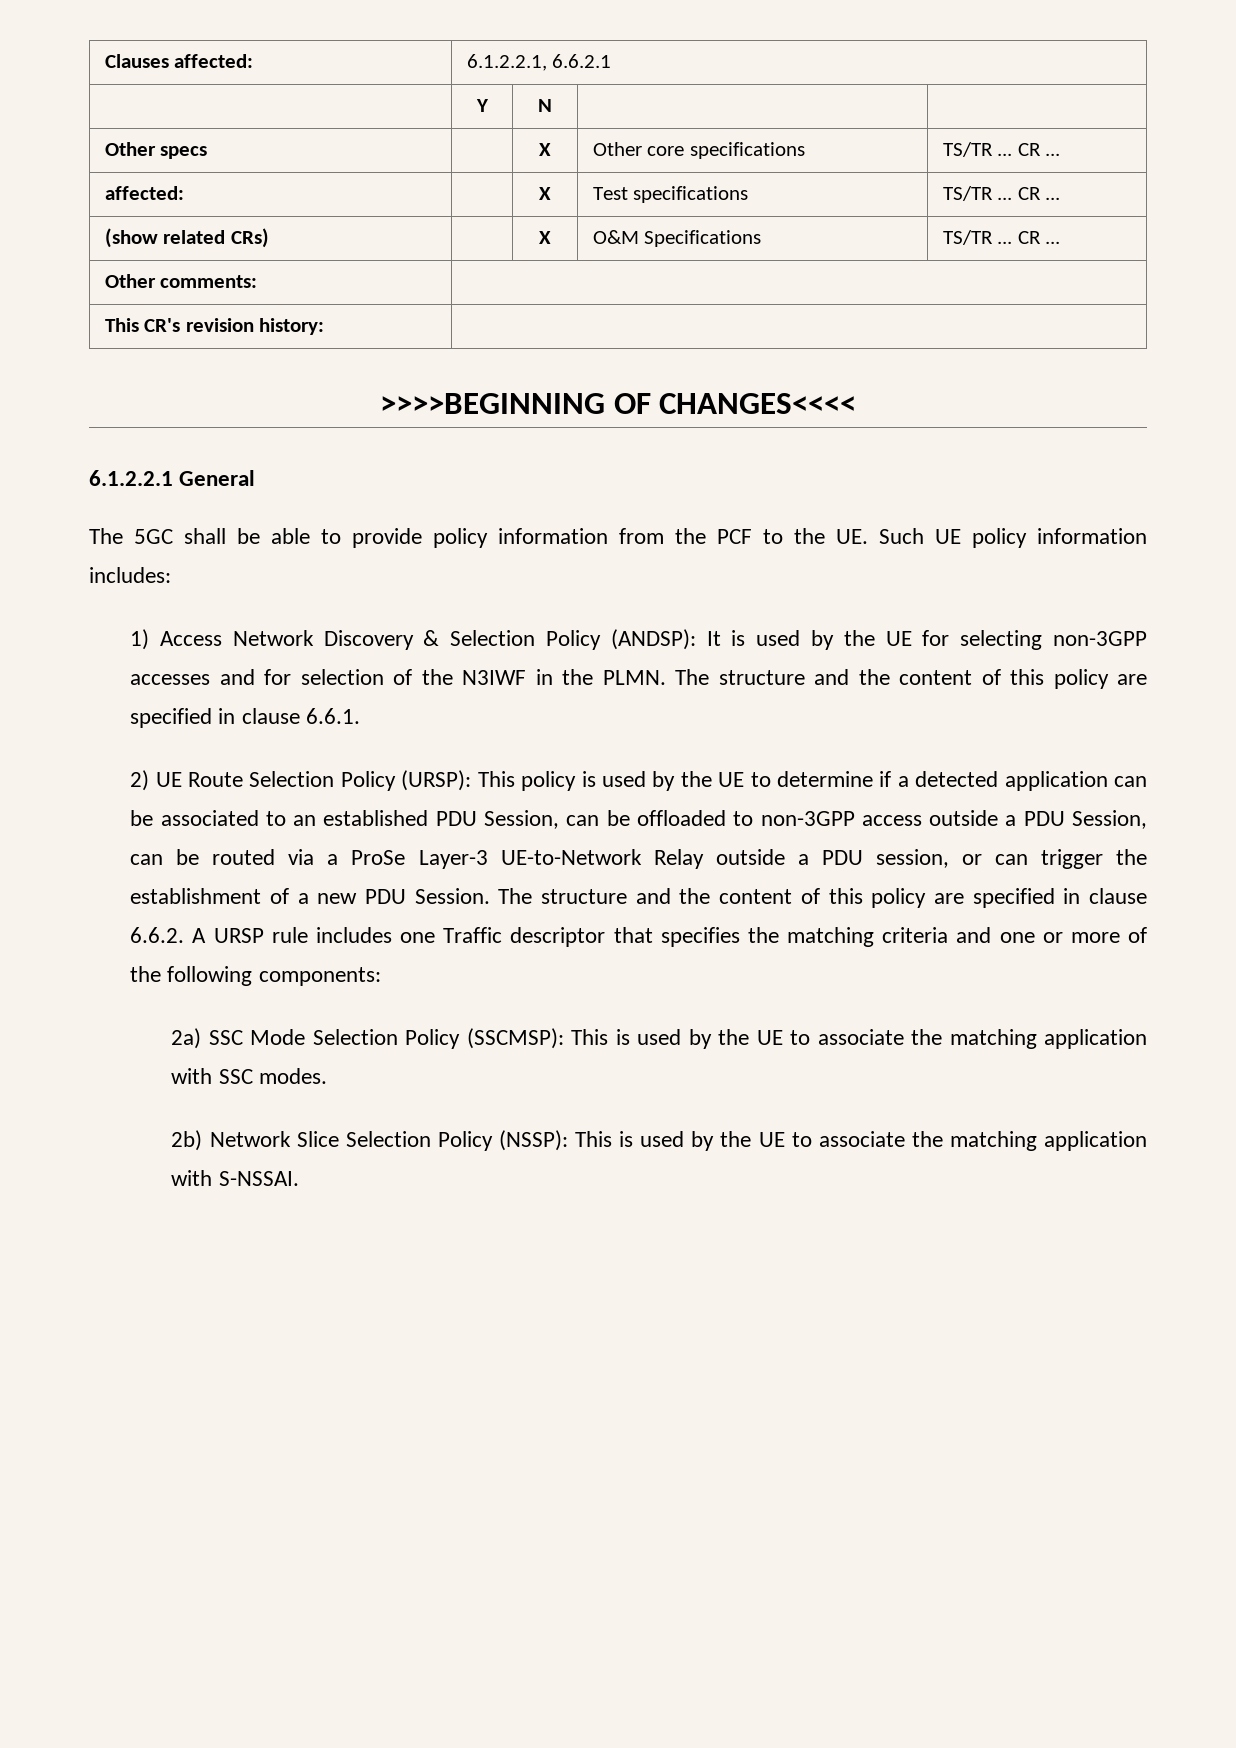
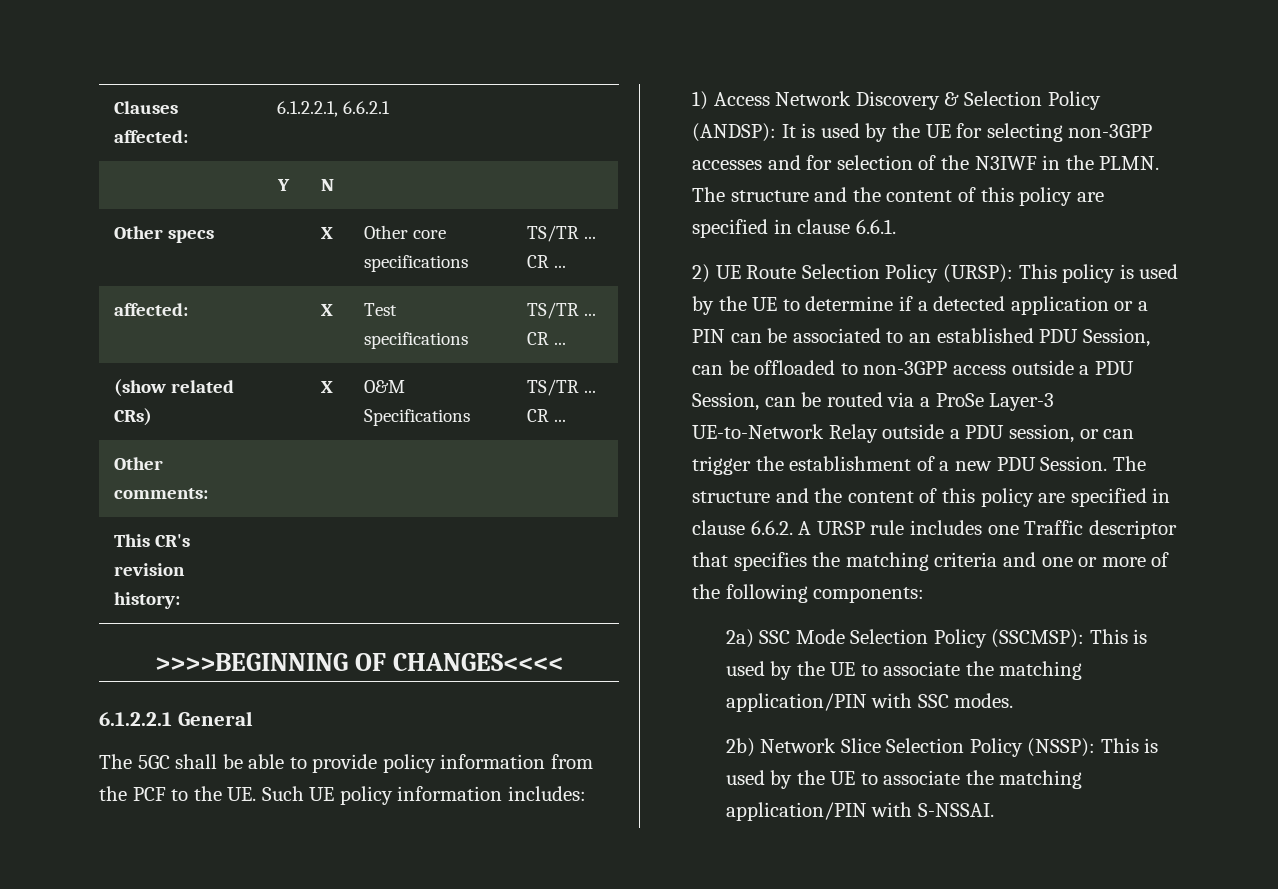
- 2) UE Route Selection Policy (URSP): This policy is used by the UE to determine if a detected application can be associated to an established PDU Session, can be offloaded to non-3GPP access outside a PDU Session, can be routed via a ProSe Layer-3 UE-to-Network Relay outside a PDU session, or can trigger the establishment of a new PDU Session.
+ 2) UE Route Selection Policy (URSP): This policy is used by the UE to determine if a detected application or a PIN can be associated to an established PDU Session, can be offloaded to non-3GPP access outside a PDU Session, can be routed via a ProSe Layer-3 UE-to-Network Relay outside a PDU session, or can trigger the establishment of a new PDU Session.
- 2a) SSC Mode Selection Policy (SSCMSP): This is used by the UE to associate the matching application with SSC modes.
+ 2a) SSC Mode Selection Policy (SSCMSP): This is used by the UE to associate the matching application/PIN with SSC modes.
- 2b) Network Slice Selection Policy (NSSP): This is used by the UE to associate the matching application with S-NSSAI.
+ 2b) Network Slice Selection Policy (NSSP): This is used by the UE to associate the matching application/PIN with S-NSSAI.

